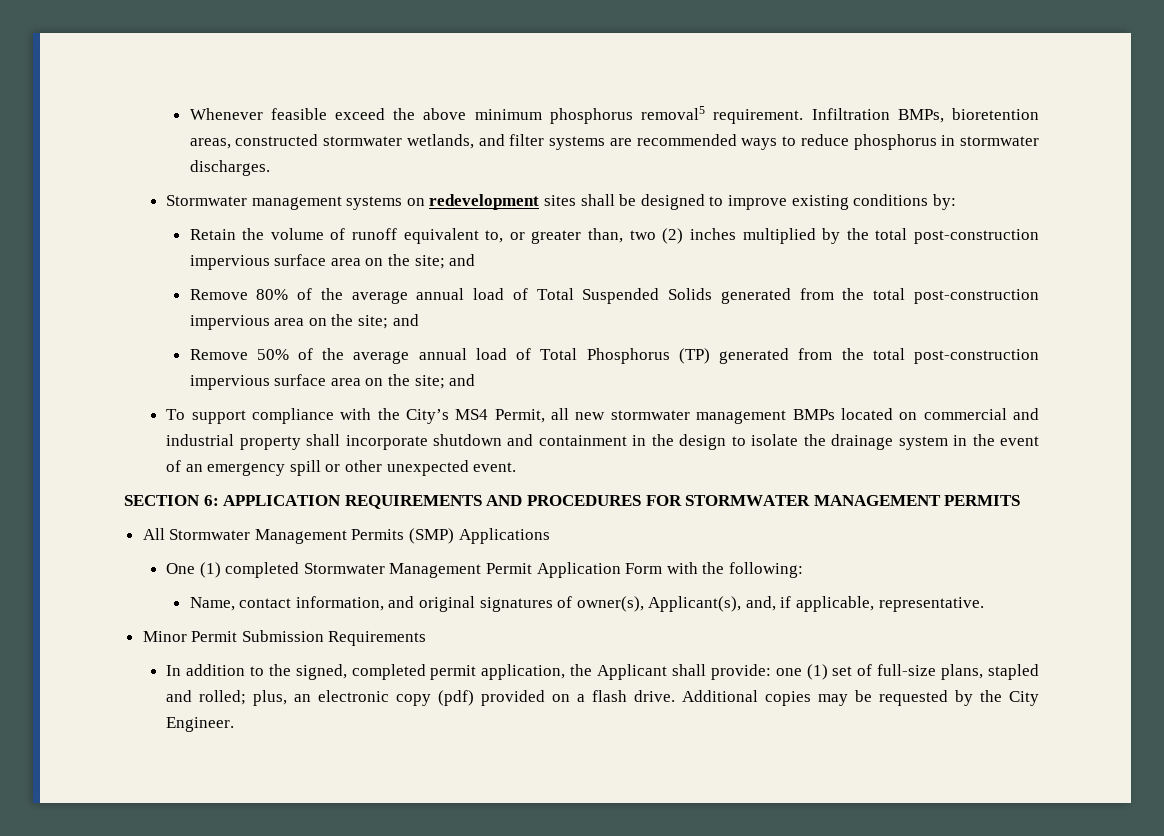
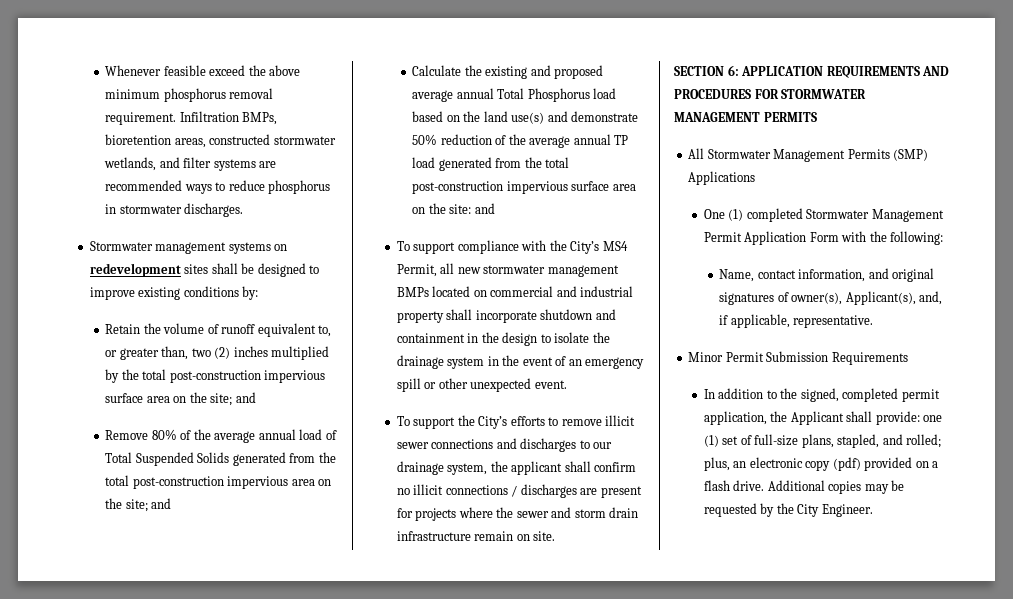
- Whenever feasible exceed the above minimum phosphorus removal5 requirement.
+ Whenever feasible exceed the above minimum phosphorus removal requirement.
- Remove 50% of the average annual load of Total Phosphorus (TP) generated from the total post-construction impervious surface area on the site; and
+ Calculate the existing and proposed average annual Total Phosphorus load based on the land use(s) and demonstrate 50% reduction of the average annual TP load generated from the total post-construction impervious surface area on the site: and
+ To support the City’s efforts to remove illicit sewer connections and discharges to our drainage system, the applicant shall confirm no illicit connections / discharges are present for projects where the sewer and storm drain infrastructure remain on site.
- In addition to the signed, completed permit application, the Applicant shall provide: one (1) set of full-size plans, stapled and rolled; plus, an electronic copy (pdf) provided on a flash drive.
+ In addition to the signed, completed permit application, the Applicant shall provide: one (1) set of full-size plans, stapled, and rolled; plus, an electronic copy (pdf) provided on a flash drive.

